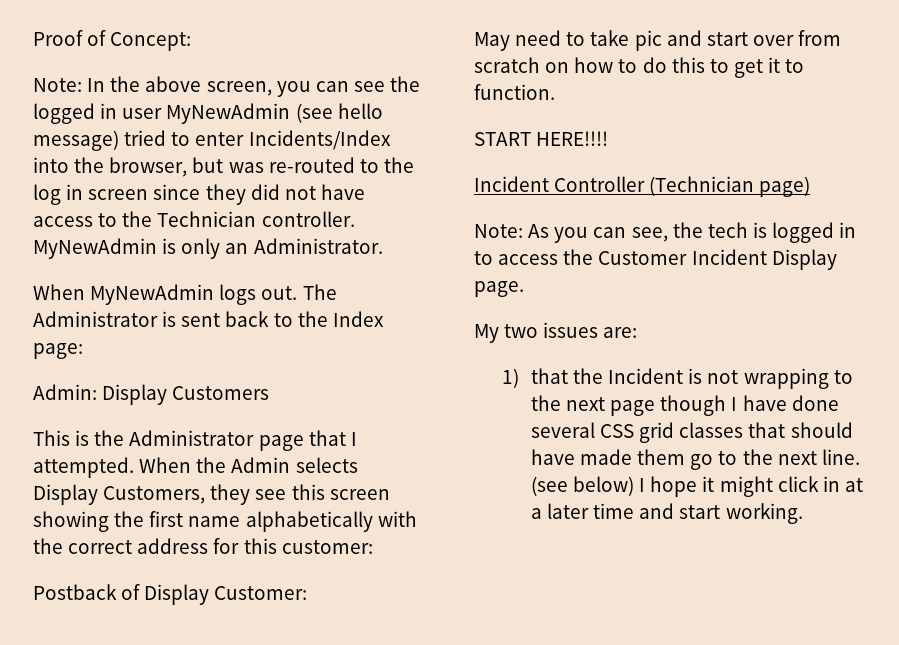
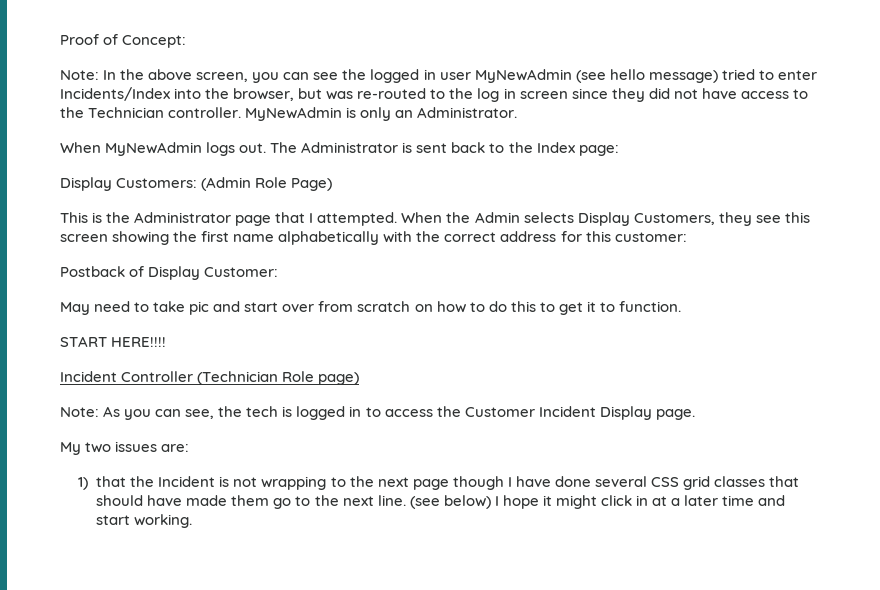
- Admin: Display Customers
+ Display Customers: (Admin Role Page)
- Incident Controller (Technician page)
+ Incident Controller (Technician Role page)

